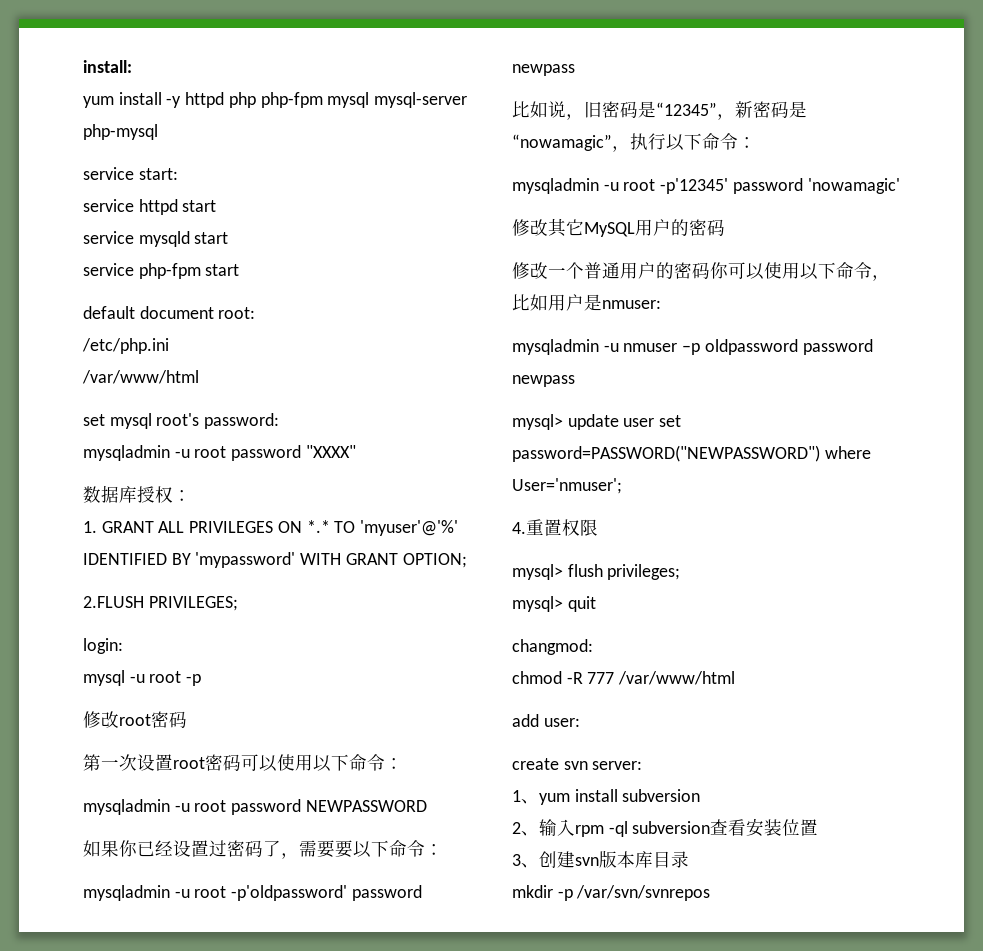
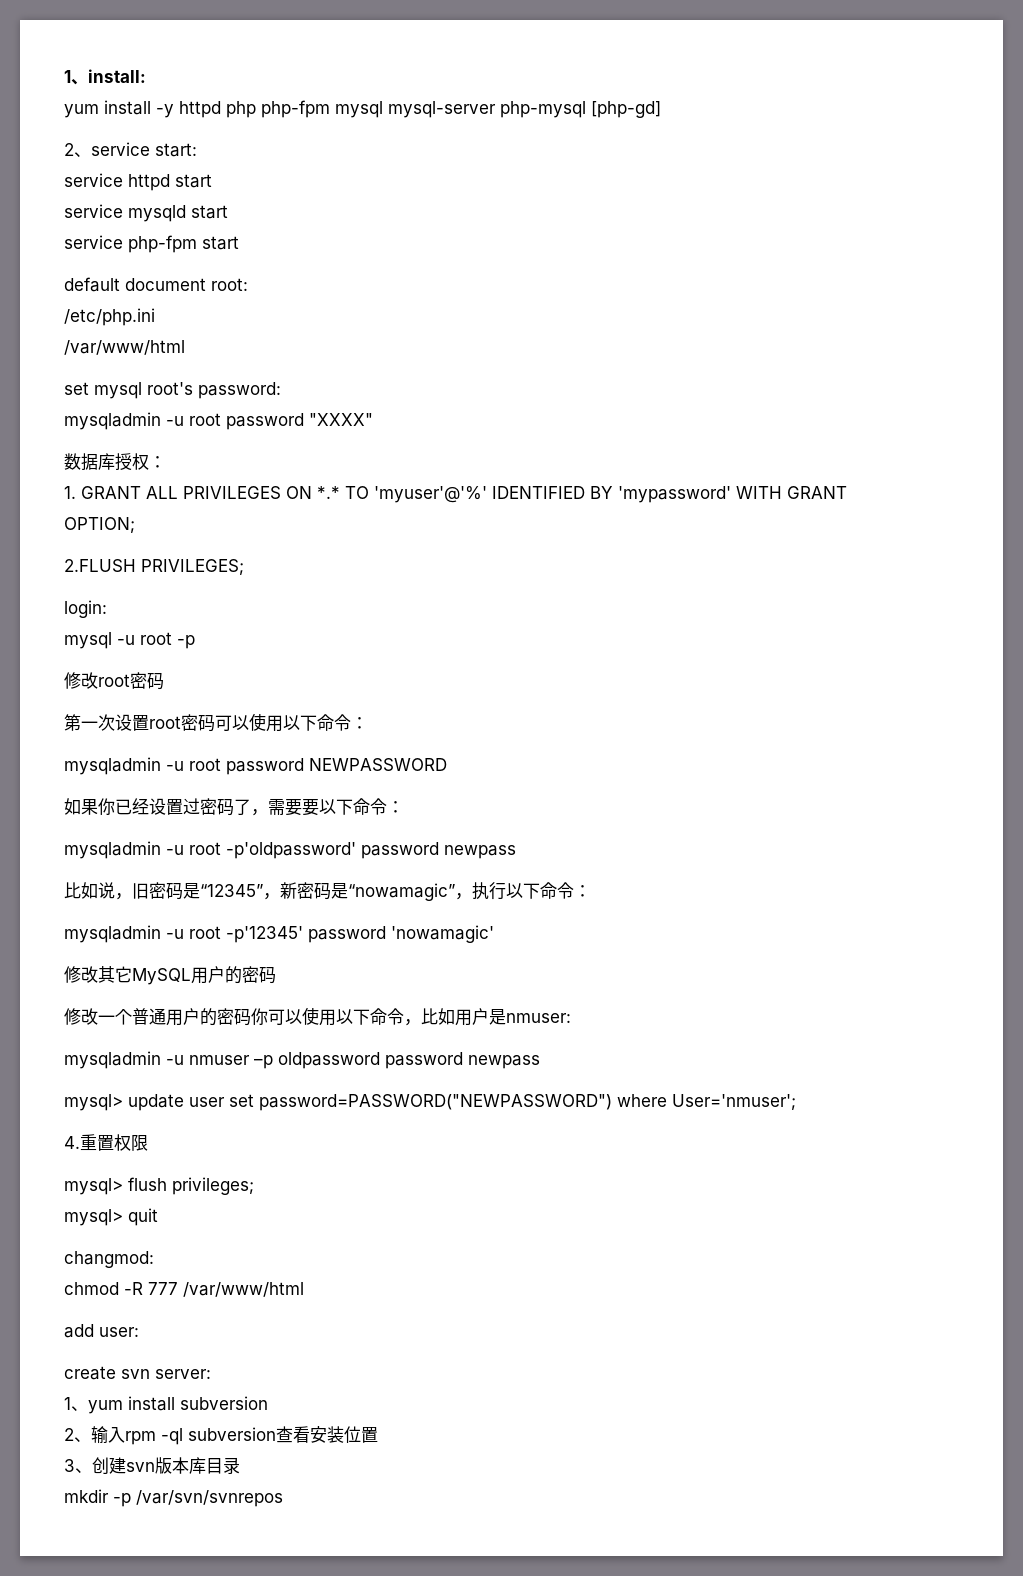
- install:
+ 1、install:
- yum install -y httpd php php-fpm mysql mysql-server php-mysql
- service start:
+ yum install -y httpd php php-fpm mysql mysql-server php-mysql [php-gd]
+ 2、service start:

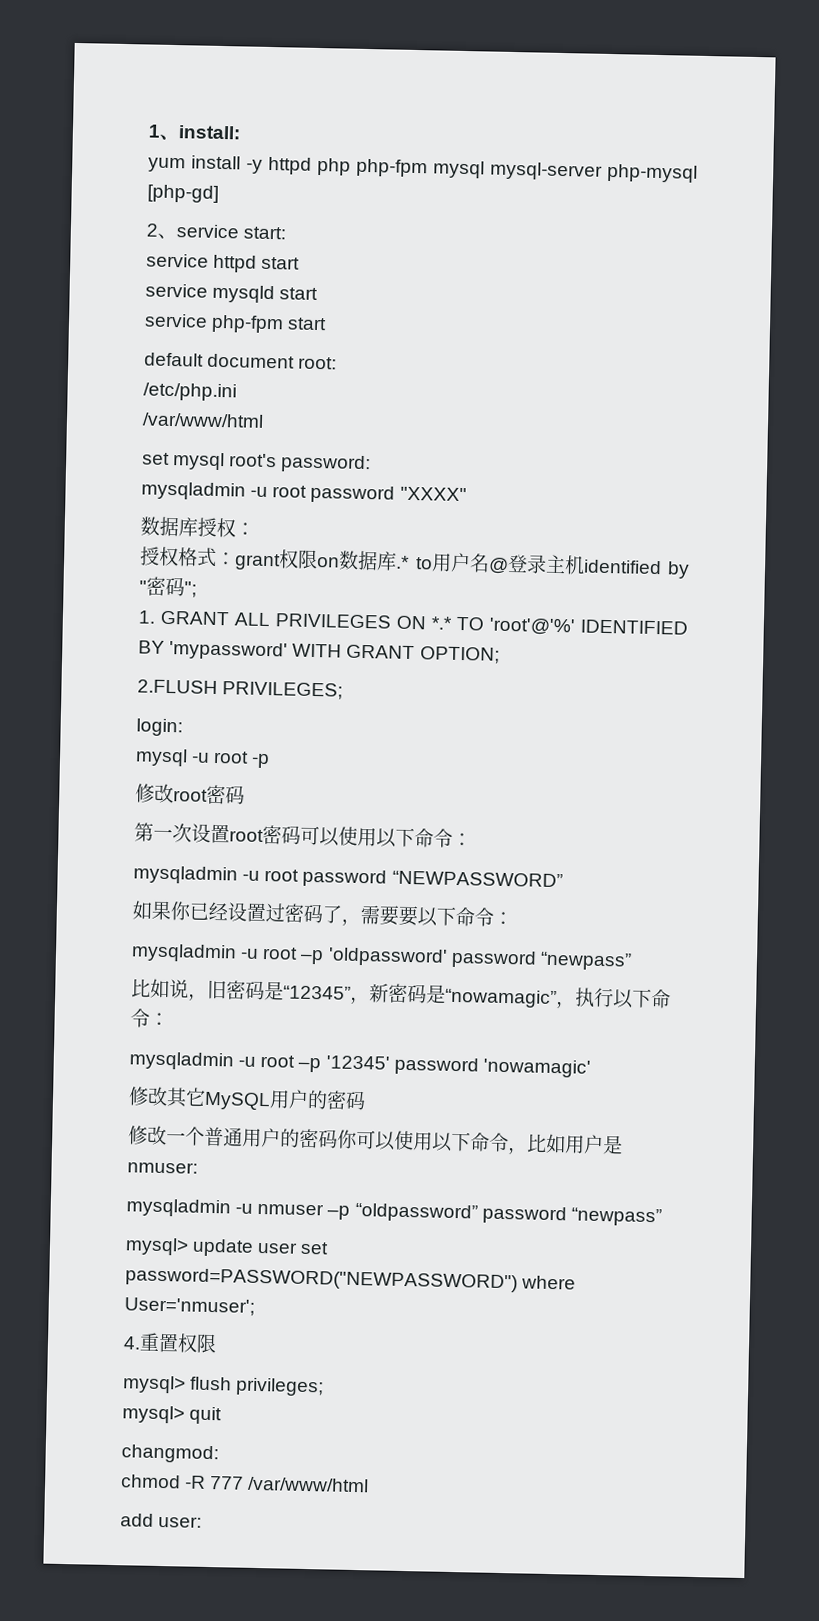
+ 授权格式：grant权限on数据库.* to用户名@登录主机identified by "密码";
- 1. GRANT ALL PRIVILEGES ON *.* TO 'myuser'@'%' IDENTIFIED BY 'mypassword' WITH GRANT OPTION;
+ 1. GRANT ALL PRIVILEGES ON *.* TO 'root'@'%' IDENTIFIED BY 'mypassword' WITH GRANT OPTION;
- mysqladmin -u root password NEWPASSWORD
+ mysqladmin -u root password “NEWPASSWORD”
- mysqladmin -u root -p'oldpassword' password newpass
+ mysqladmin -u root –p 'oldpassword' password “newpass”
- mysqladmin -u root -p'12345' password 'nowamagic'
+ mysqladmin -u root –p '12345' password 'nowamagic'
- mysqladmin -u nmuser –p oldpassword password newpass
+ mysqladmin -u nmuser –p “oldpassword” password “newpass”
- create svn server:
- 1、yum install subversion
- 2、输入rpm -ql subversion查看安装位置
- 3、创建svn版本库目录
- mkdir -p /var/svn/svnrepos

